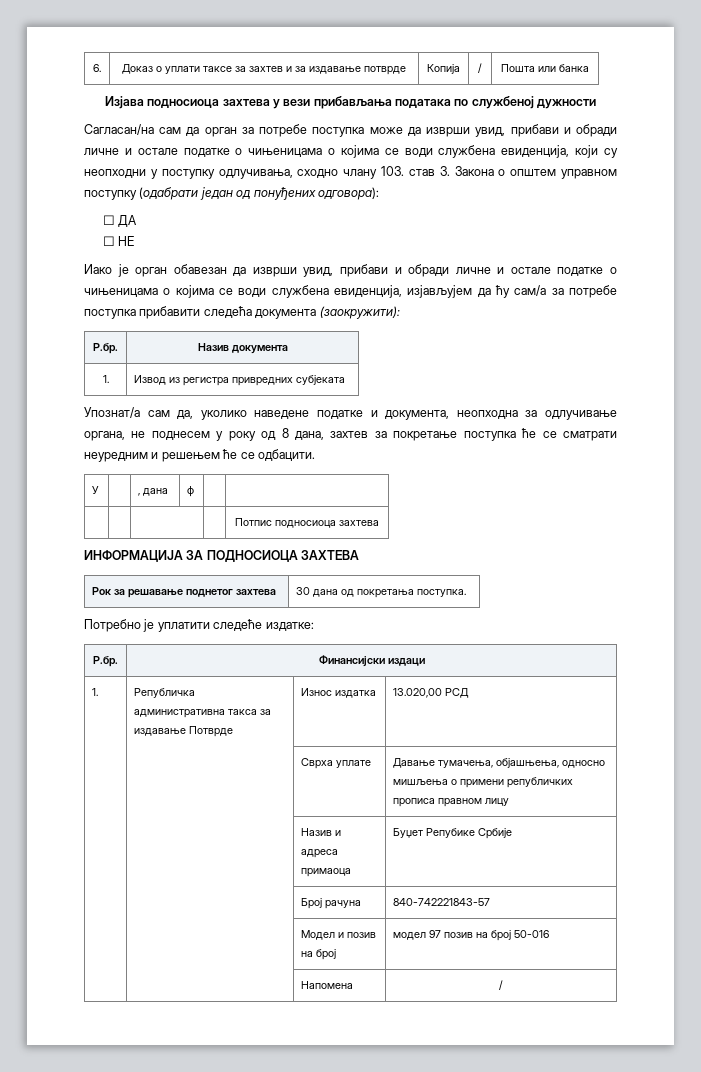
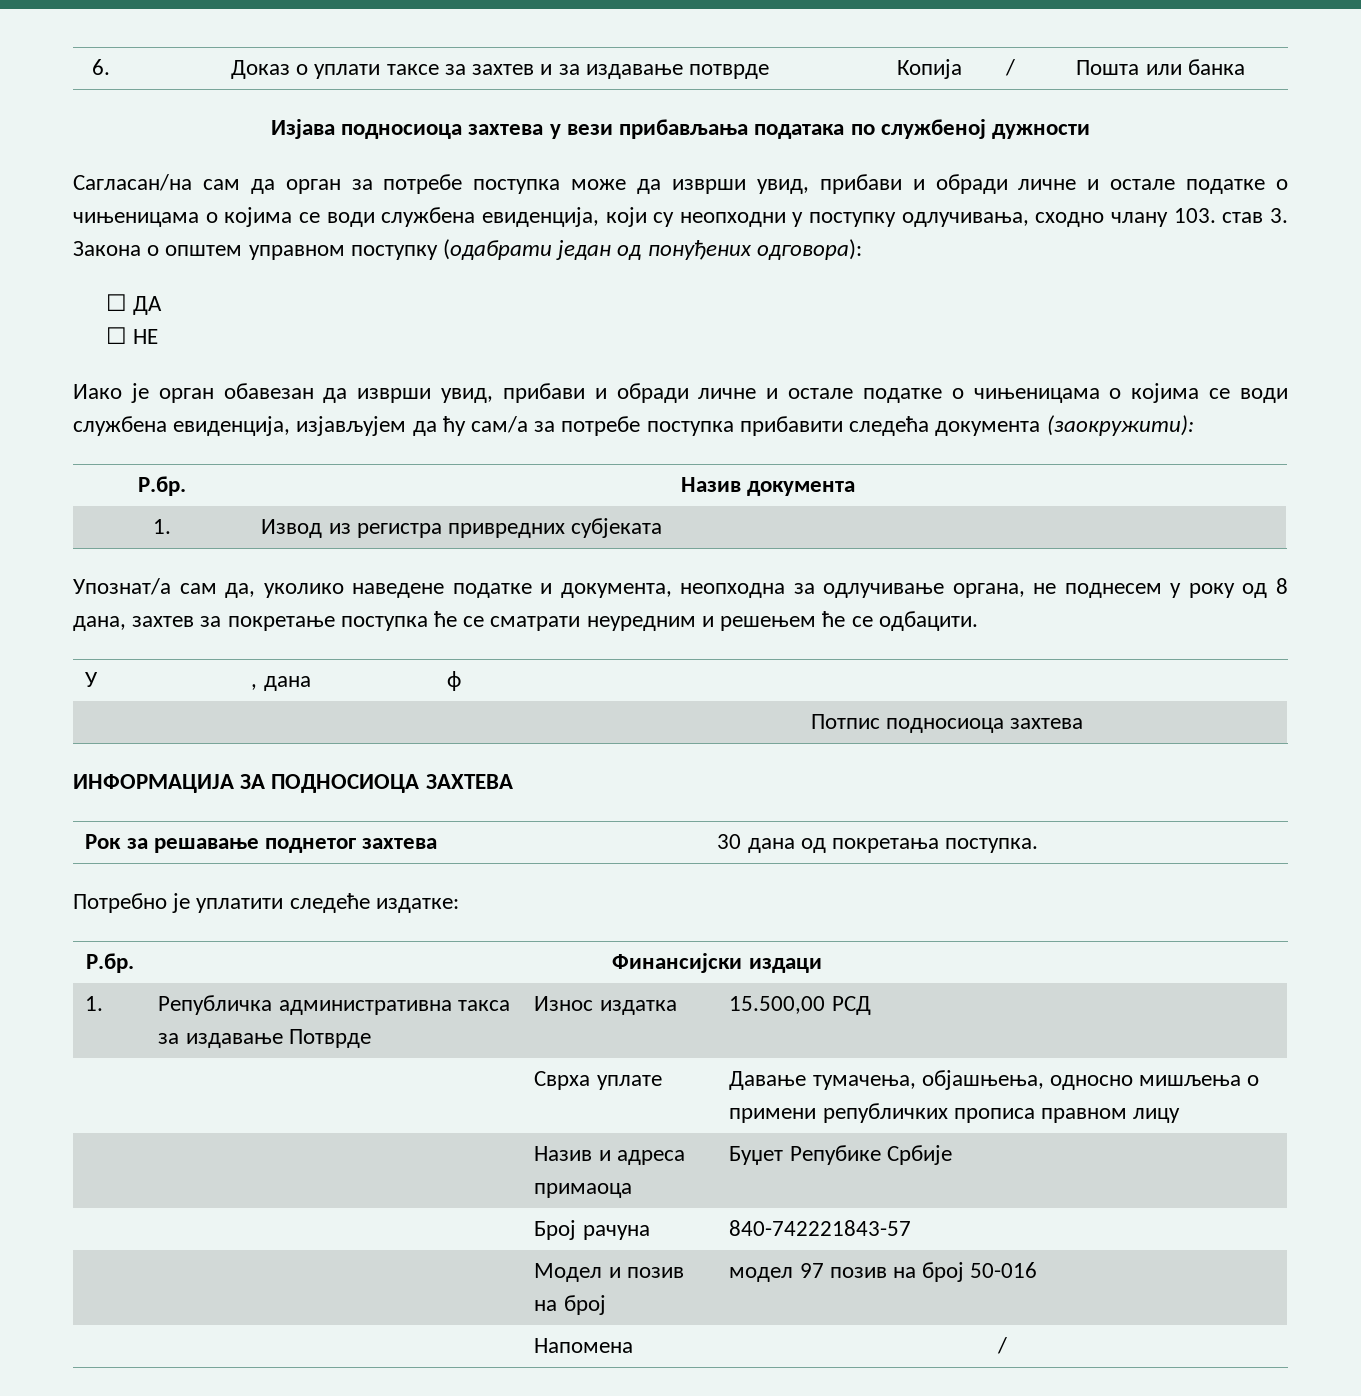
- 1. | Републичка административна такса за издавање Потврде | Износ издатка | 13.020,00 РСД
+ 1. | Републичка административна такса за издавање Потврде | Износ издатка | 15.500,00 РСД

